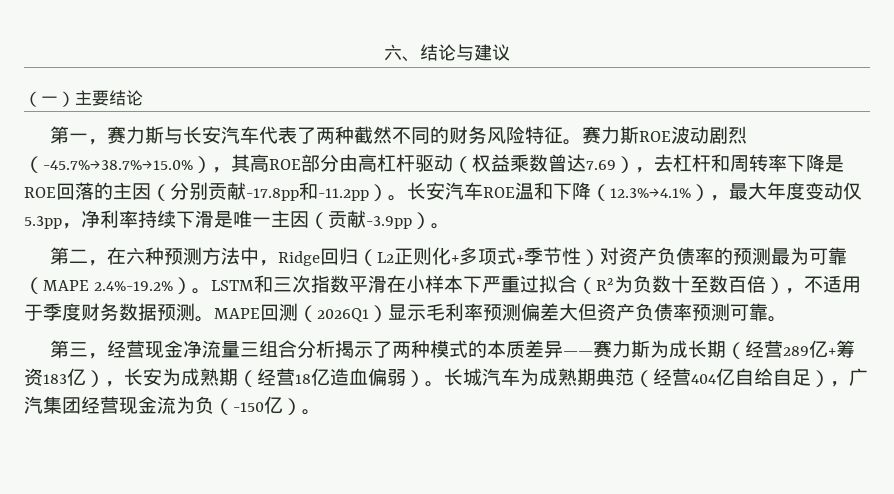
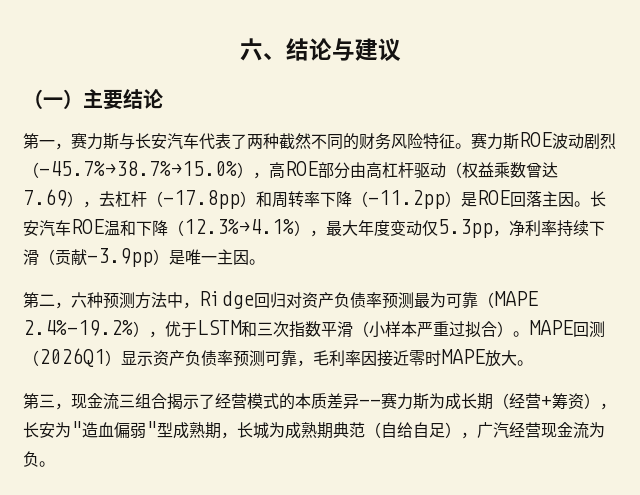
- 赛力斯ROE波动剧烈（-45.7%→38.7%→15.0%），其高ROE部分由高杠杆驱动（权益乘数曾达7.69），去杠杆和周转率下降是ROE回落的主因（分别贡献-17.8pp和-11.2pp）。
+ 赛力斯ROE波动剧烈（-45.7%→38.7%→15.0%），高ROE部分由高杠杆驱动（权益乘数曾达7.69），去杠杆（-17.8pp）和周转率下降（-11.2pp）是ROE回落主因。
- 长安汽车ROE温和下降（12.3%→4.1%），最大年度变动仅5.3pp，净利率持续下滑是唯一主因（贡献-3.9pp）。
+ 长安汽车ROE温和下降（12.3%→4.1%），最大年度变动仅5.3pp，净利率持续下滑（贡献-3.9pp）是唯一主因。
- 第二，在六种预测方法中，Ridge回归（L2正则化+多项式+季节性）对资产负债率的预测最为可靠（MAPE 2.4%-19.2%）。LSTM和三次指数平滑在小样本下严重过拟合（R²为负数十至数百倍），不适用于季度财务数据预测。
+ 第二，六种预测方法中，Ridge回归对资产负债率预测最为可靠（MAPE 2.4%-19.2%），优于LSTM和三次指数平滑（小样本严重过拟合）。
- MAPE回测（2026Q1）显示毛利率预测偏差大但资产负债率预测可靠。
- 第三，经营现金净流量三组合分析揭示了两种模式的本质差异——赛力斯为成长期（经营289亿+筹资183亿），长安为成熟期（经营18亿造血偏弱）。长城汽车为成熟期典范（经营404亿自给自足），广汽集团经营现金流为负（-150亿）。
+ MAPE回测（2026Q1）显示资产负债率预测可靠，毛利率因接近零时MAPE放大。
+ 第三，现金流三组合揭示了经营模式的本质差异——赛力斯为成长期（经营+筹资），长安为"造血偏弱"型成熟期，长城为成熟期典范（自给自足），广汽经营现金流为负。

